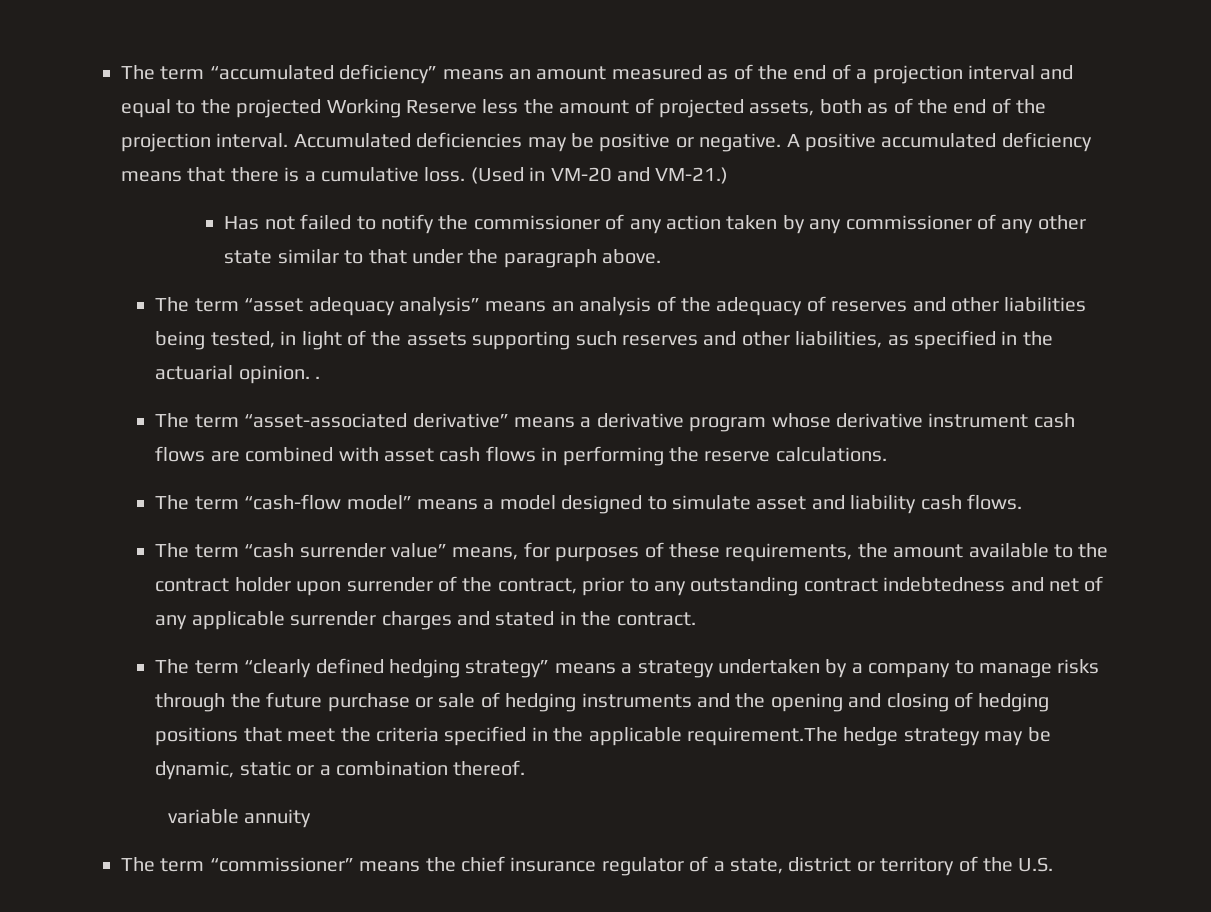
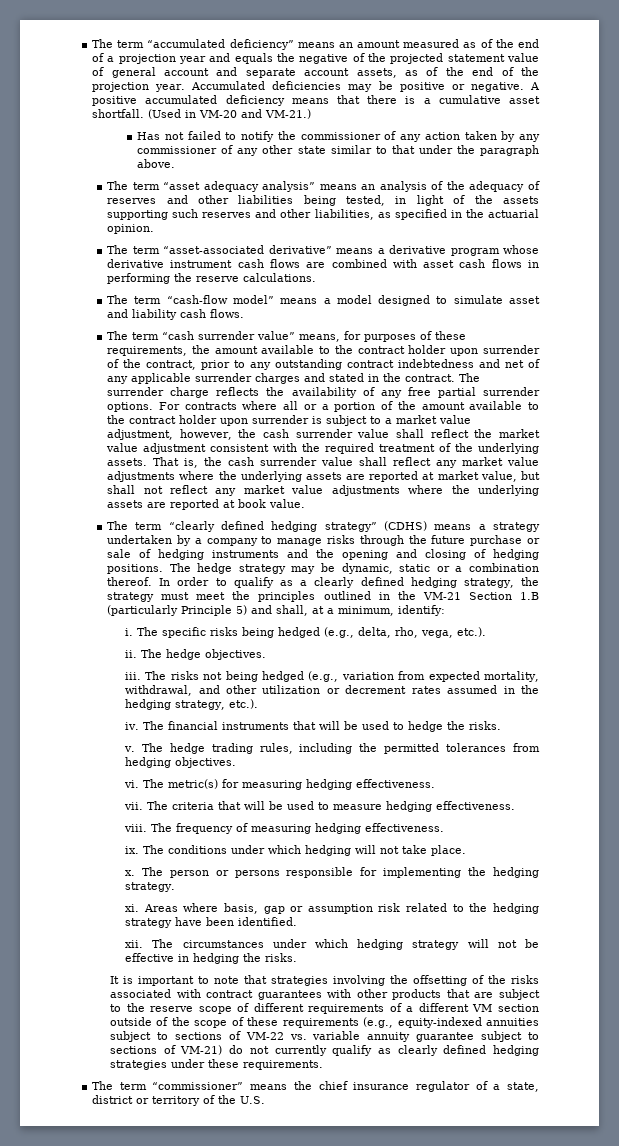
- The term “accumulated deficiency” means an amount measured as of the end of a projection interval and equal to the projected Working Reserve less the amount of projected assets, both as of the end of the projection interval.
+ The term “accumulated deficiency” means an amount measured as of the end of a projection year and equals the negative of the projected statement value of general account and separate account assets, as of the end of the projection year.
- A positive accumulated deficiency means that there is a cumulative loss.
+ A positive accumulated deficiency means that there is a cumulative asset shortfall.
- The term “asset adequacy analysis” means an analysis of the adequacy of reserves and other liabilities being tested, in light of the assets supporting such reserves and other liabilities, as specified in the actuarial opinion. .
+ The term “asset adequacy analysis” means an analysis of the adequacy of reserves and other liabilities being tested, in light of the assets supporting such reserves and other liabilities, as specified in the actuarial opinion.
+ The surrender charge reflects the availability of any free partial surrender options. For contracts where all or a portion of the amount available to the contract holder upon surrender is subject to a market value adjustment, however, the cash surrender value shall reflect the market value adjustment consistent with the required treatment of the underlying assets. That is, the cash surrender value shall reflect any market value adjustments where the underlying assets are reported at market value, but shall not reflect any market value adjustments where the underlying assets are reported at book value.
- The term “clearly defined hedging strategy” means a strategy undertaken by a company to manage risks through the future purchase or sale of hedging instruments and the opening and closing of hedging positions that meet the criteria specified in the applicable requirement.The hedge strategy may be dynamic, static or a combination thereof.
- variable annuity
+ The term “clearly defined hedging strategy” (CDHS) means a strategy undertaken by a company to manage risks through the future purchase or sale of hedging instruments and the opening and closing of hedging positions. The hedge strategy may be dynamic, static or a combination thereof. In order to qualify as a clearly defined hedging strategy, the strategy must meet the principles outlined in the VM-21 Section 1.B (particularly Principle 5) and shall, at a minimum, identify:
+ i. The specific risks being hedged (e.g., delta, rho, vega, etc.).
+ ii. The hedge objectives.
+ iii. The risks not being hedged (e.g., variation from expected mortality, withdrawal, and other utilization or decrement rates assumed in the hedging strategy, etc.).
+ iv. The financial instruments that will be used to hedge the risks.
+ v. The hedge trading rules, including the permitted tolerances from hedging objectives.
+ vi. The metric(s) for measuring hedging effectiveness.
+ vii. The criteria that will be used to measure hedging effectiveness.
+ viii. The frequency of measuring hedging effectiveness.
+ ix. The conditions under which hedging will not take place.
+ x. The person or persons responsible for implementing the hedging strategy.
+ xi. Areas where basis, gap or assumption risk related to the hedging strategy have been identified.
+ xii. The circumstances under which hedging strategy will not be effective in hedging the risks.
+ It is important to note that strategies involving the offsetting of the risks associated with contract guarantees with other products that are subject to the reserve scope of different requirements of a different VM section outside of the scope of these requirements (e.g., equity-indexed annuities subject to sections of VM-22 vs. variable annuity guarantee subject to sections of VM-21) do not currently qualify as clearly defined hedging strategies under these requirements.

